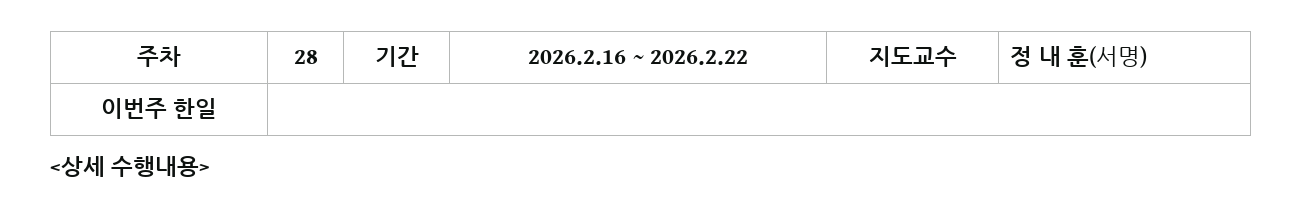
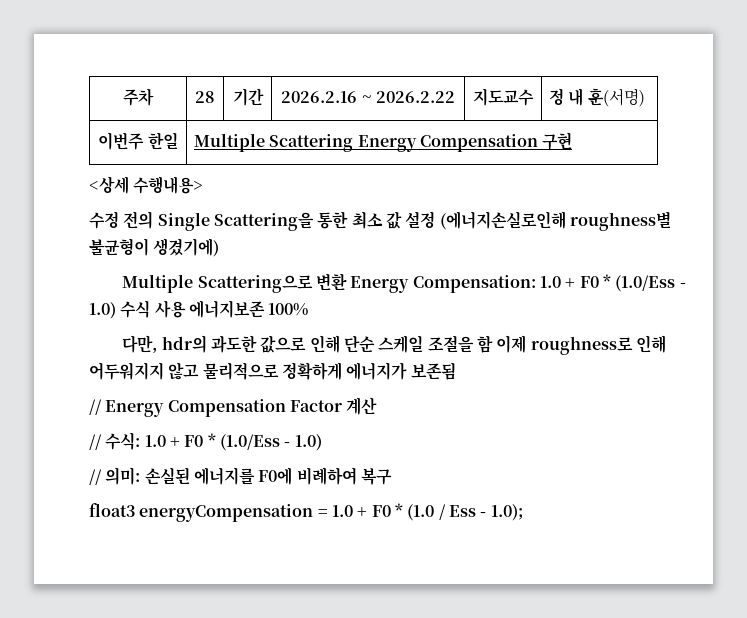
- 이번주 한일 |
+ 이번주 한일 | Multiple Scattering Energy Compensation 구현
  <상세 수행내용>
+ 수정 전의 Single Scattering을 통한 최소 값 설정 (에너지손실로인해 roughness별 불균형이 생겼기에)
+ Multiple Scattering으로 변환 Energy Compensation: 1.0 + F0 * (1.0/Ess - 1.0) 수식 사용 에너지보존 100%
+ 다만, hdr의 과도한 값으로 인해 단순 스케일 조절을 함 이제 roughness로 인해 어두워지지 않고 물리적으로 정확하게 에너지가 보존됨
+ // Energy Compensation Factor 계산
+ // 수식: 1.0 + F0 * (1.0/Ess - 1.0)
+ // 의미: 손실된 에너지를 F0에 비례하여 복구
+ float3 energyCompensation = 1.0 + F0 * (1.0 / Ess - 1.0);

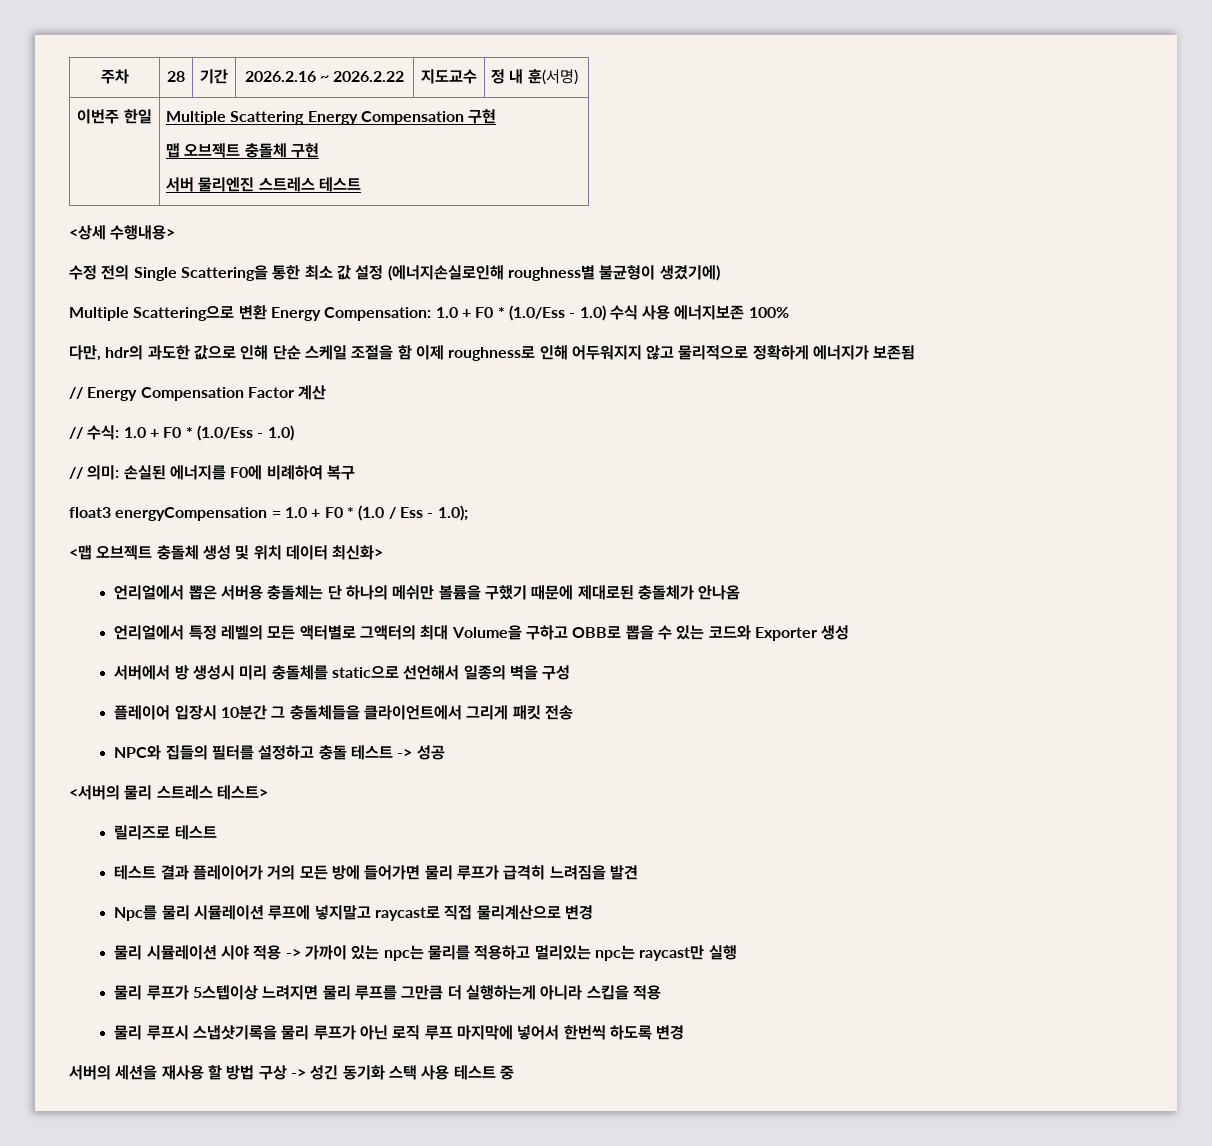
  이번주 한일 | Multiple Scattering Energy Compensation 구현
+ 맵 오브젝트 충돌체 구현
+ 서버 물리엔진 스트레스 테스트
+ <맵 오브젝트 충돌체 생성 및 위치 데이터 최신화>
+ 언리얼에서 뽑은 서버용 충돌체는 단 하나의 메쉬만 볼륨을 구했기 때문에 제대로된 충돌체가 안나옴
+ 언리얼에서 특정 레벨의 모든 액터별로 그액터의 최대 Volume을 구하고 OBB로 뽑을 수 있는 코드와 Exporter 생성
+ 서버에서 방 생성시 미리 충돌체를 static으로 선언해서 일종의 벽을 구성
+ 플레이어 입장시 10분간 그 충돌체들을 클라이언트에서 그리게 패킷 전송
+ NPC와 집들의 필터를 설정하고 충돌 테스트 -> 성공
+ <서버의 물리 스트레스 테스트>
+ 릴리즈로 테스트
+ 테스트 결과 플레이어가 거의 모든 방에 들어가면 물리 루프가 급격히 느려짐을 발견
+ Npc를 물리 시뮬레이션 루프에 넣지말고 raycast로 직접 물리계산으로 변경
+ 물리 시뮬레이션 시야 적용 -> 가까이 있는 npc는 물리를 적용하고 멀리있는 npc는 raycast만 실행
+ 물리 루프가 5스텝이상 느려지면 물리 루프를 그만큼 더 실행하는게 아니라 스킵을 적용
+ 물리 루프시 스냅샷기록을 물리 루프가 아닌 로직 루프 마지막에 넣어서 한번씩 하도록 변경
+ 서버의 세션을 재사용 할 방법 구상 -> 성긴 동기화 스택 사용 테스트 중

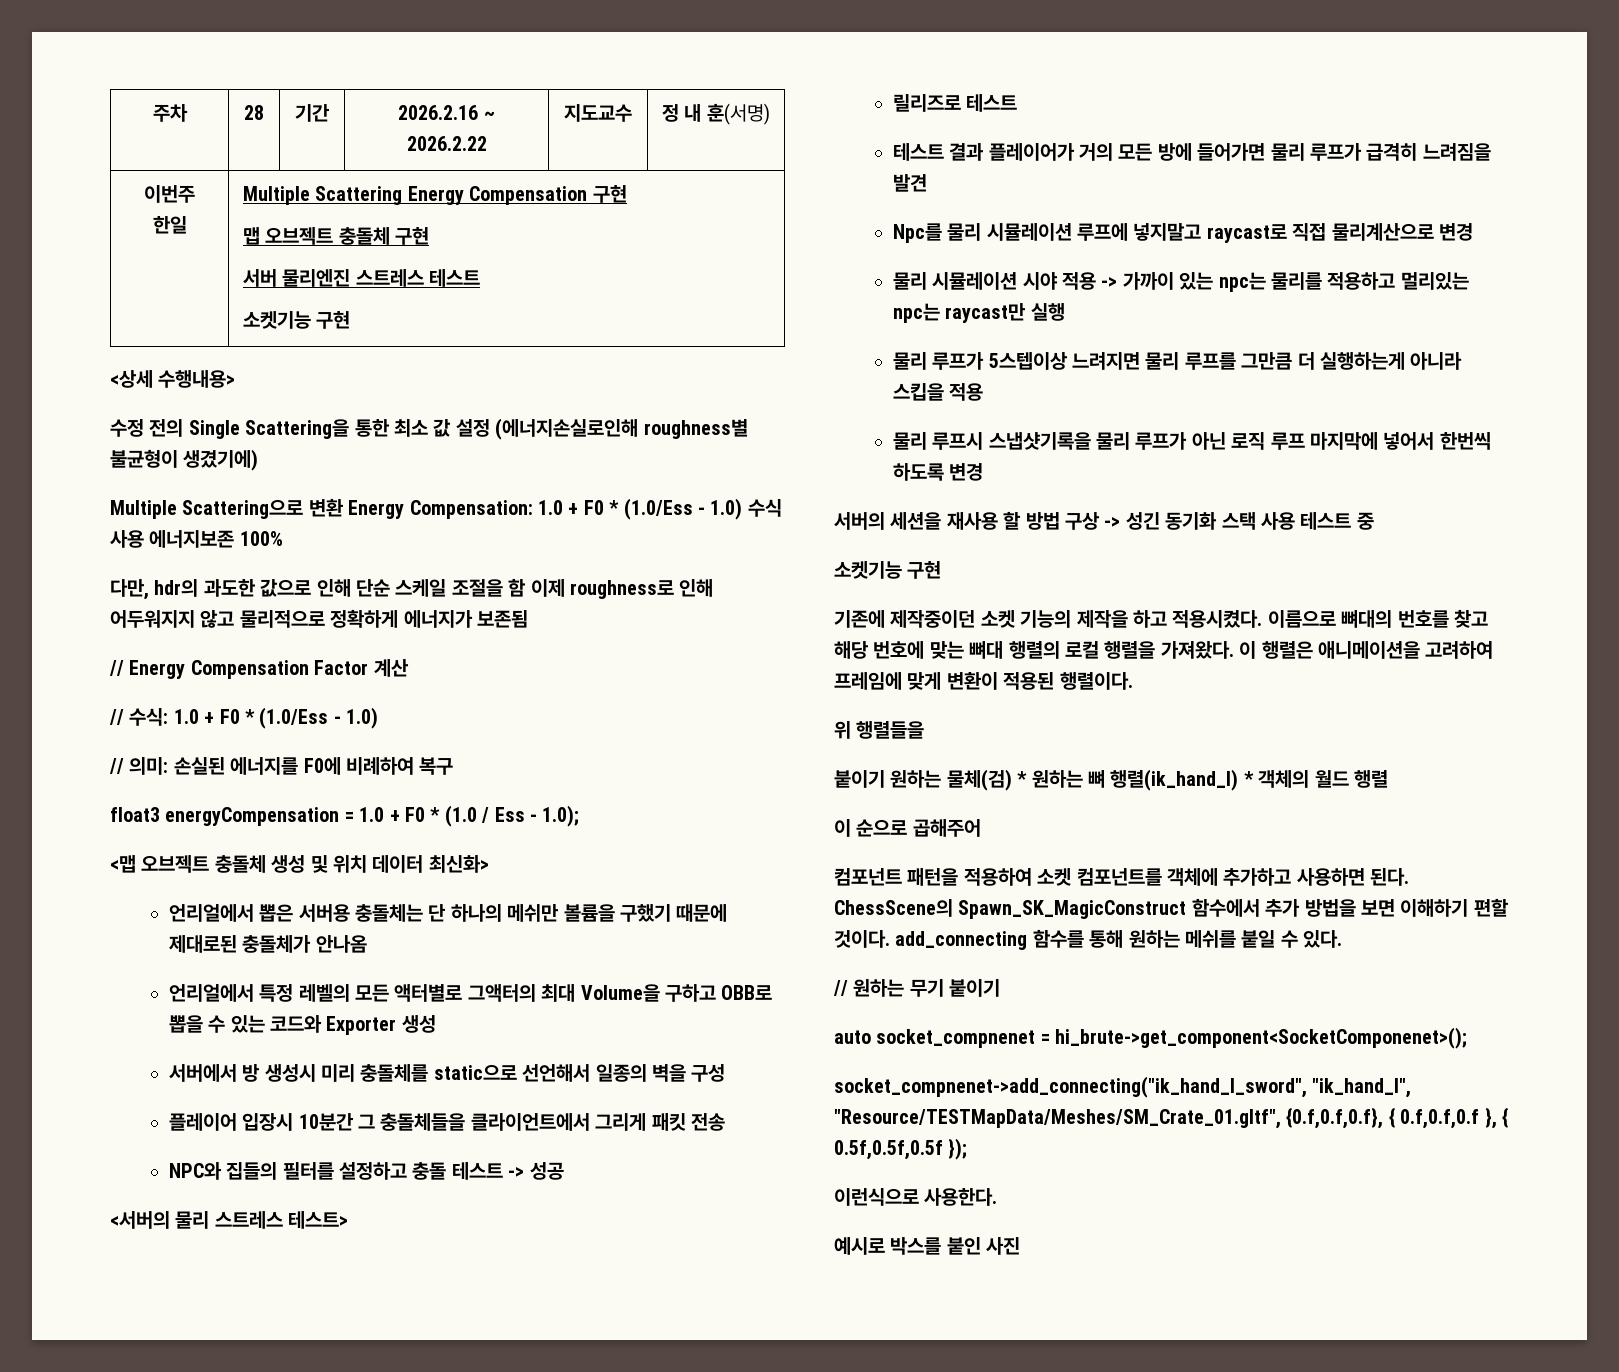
  이번주 한일 | Multiple Scattering Energy Compensation 구현
  맵 오브젝트 충돌체 구현
  서버 물리엔진 스트레스 테스트
+ 소켓기능 구현
  서버의 세션을 재사용 할 방법 구상 -> 성긴 동기화 스택 사용 테스트 중
+ 소켓기능 구현
+ 기존에 제작중이던 소켓 기능의 제작을 하고 적용시켰다. 이름으로 뼈대의 번호를 찾고 해당 번호에 맞는 뼈대 행렬의 로컬 행렬을 가져왔다. 이 행렬은 애니메이션을 고려하여 프레임에 맞게 변환이 적용된 행렬이다.
+ 위 행렬들을
+ 붙이기 원하는 물체(검) * 원하는 뼈 행렬(ik_hand_l) * 객체의 월드 행렬
+ 이 순으로 곱해주어
+ 컴포넌트 패턴을 적용하여 소켓 컴포넌트를 객체에 추가하고 사용하면 된다. ChessScene의 Spawn_SK_MagicConstruct 함수에서 추가 방법을 보면 이해하기 편할 것이다. add_connecting 함수를 통해 원하는 메쉬를 붙일 수 있다.
+ // 원하는 무기 붙이기
+ auto socket_compnenet = hi_brute->get_component<SocketComponenet>();
+ socket_compnenet->add_connecting("ik_hand_l_sword", "ik_hand_l", "Resource/TESTMapData/Meshes/SM_Crate_01.gltf", {0.f,0.f,0.f}, { 0.f,0.f,0.f }, { 0.5f,0.5f,0.5f });
+ 이런식으로 사용한다.
+ 예시로 박스를 붙인 사진

